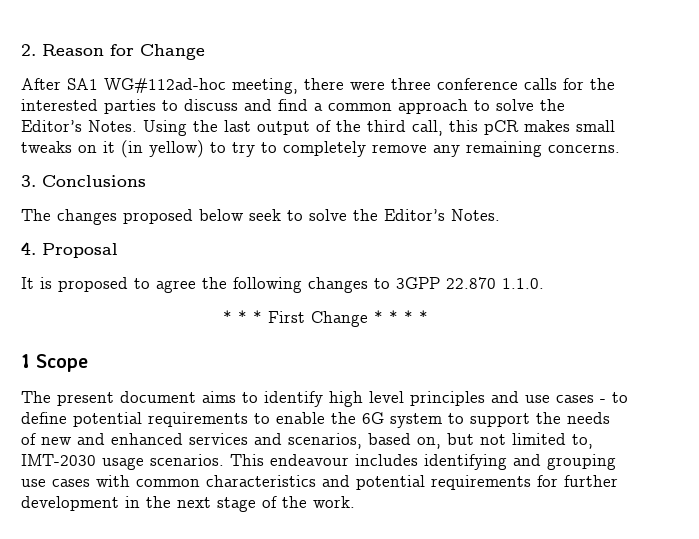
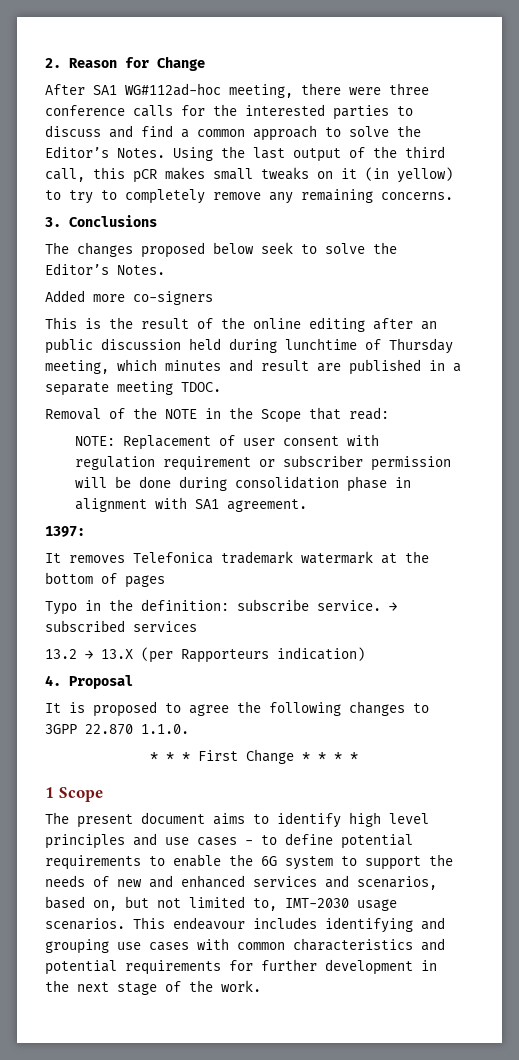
+ Added more co-signers
+ This is the result of the online editing after an public discussion held during lunchtime of Thursday meeting, which minutes and result are published in a separate meeting TDOC.
+ Removal of the NOTE in the Scope that read:
+ NOTE: Replacement of user consent with regulation requirement or subscriber permission will be done during consolidation phase in alignment with SA1 agreement.
+ 1397:
+ It removes Telefonica trademark watermark at the bottom of pages
+ Typo in the definition: subscribe service. → subscribed services
+ 13.2 → 13.X (per Rapporteurs indication)

